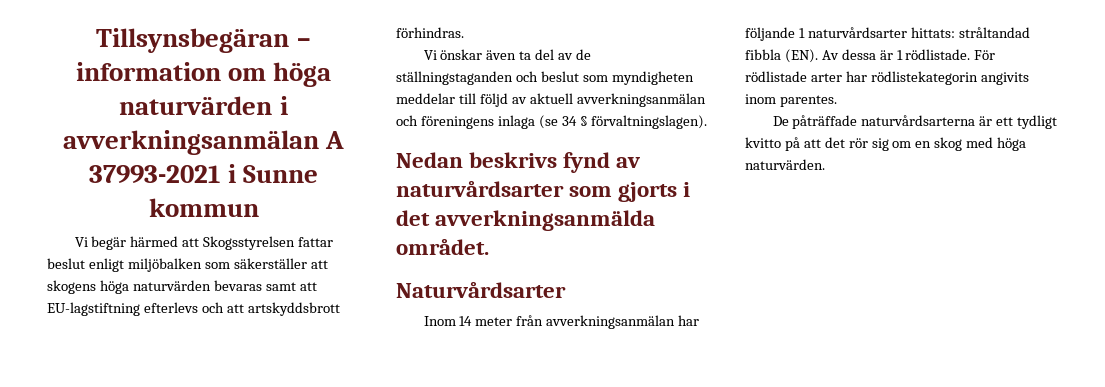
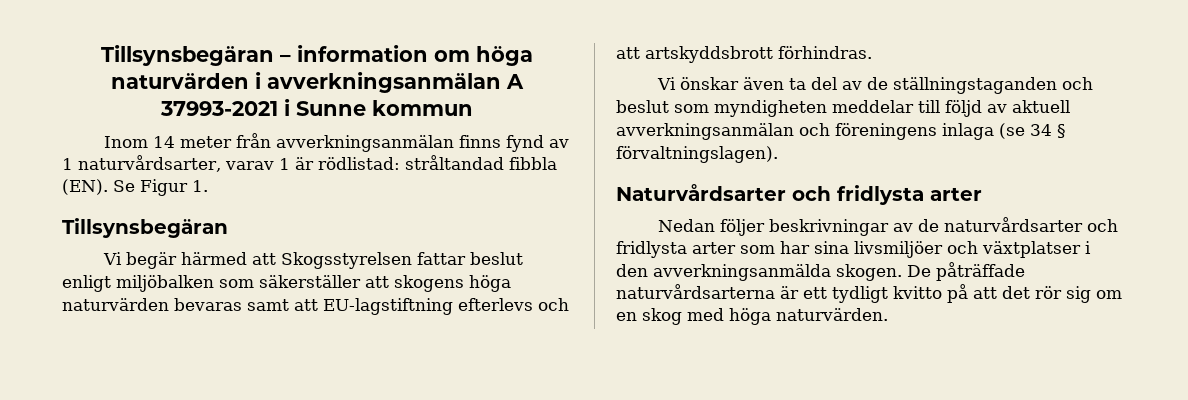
+ Inom 14 meter från avverkningsanmälan finns fynd av 1 naturvårdsarter, varav 1 är rödlistad: stråltandad fibbla (EN). Se Figur 1.
+ Tillsynsbegäran
- Nedan beskrivs fynd av naturvårdsarter som gjorts i det avverkningsanmälda området.
- Naturvårdsarter
- Inom 14 meter från avverkningsanmälan har följande 1 naturvårdsarter hittats: stråltandad fibbla (EN). Av dessa är 1 rödlistade. För rödlistade arter har rödlistekategorin angivits inom parentes.
- De påträffade naturvårdsarterna är ett tydligt kvitto på att det rör sig om en skog med höga naturvärden.
+ Naturvårdsarter och fridlysta arter
+ Nedan följer beskrivningar av de naturvårdsarter och fridlysta arter som har sina livsmiljöer och växtplatser i den avverkningsanmälda skogen. De påträffade naturvårdsarterna är ett tydligt kvitto på att det rör sig om en skog med höga naturvärden.

